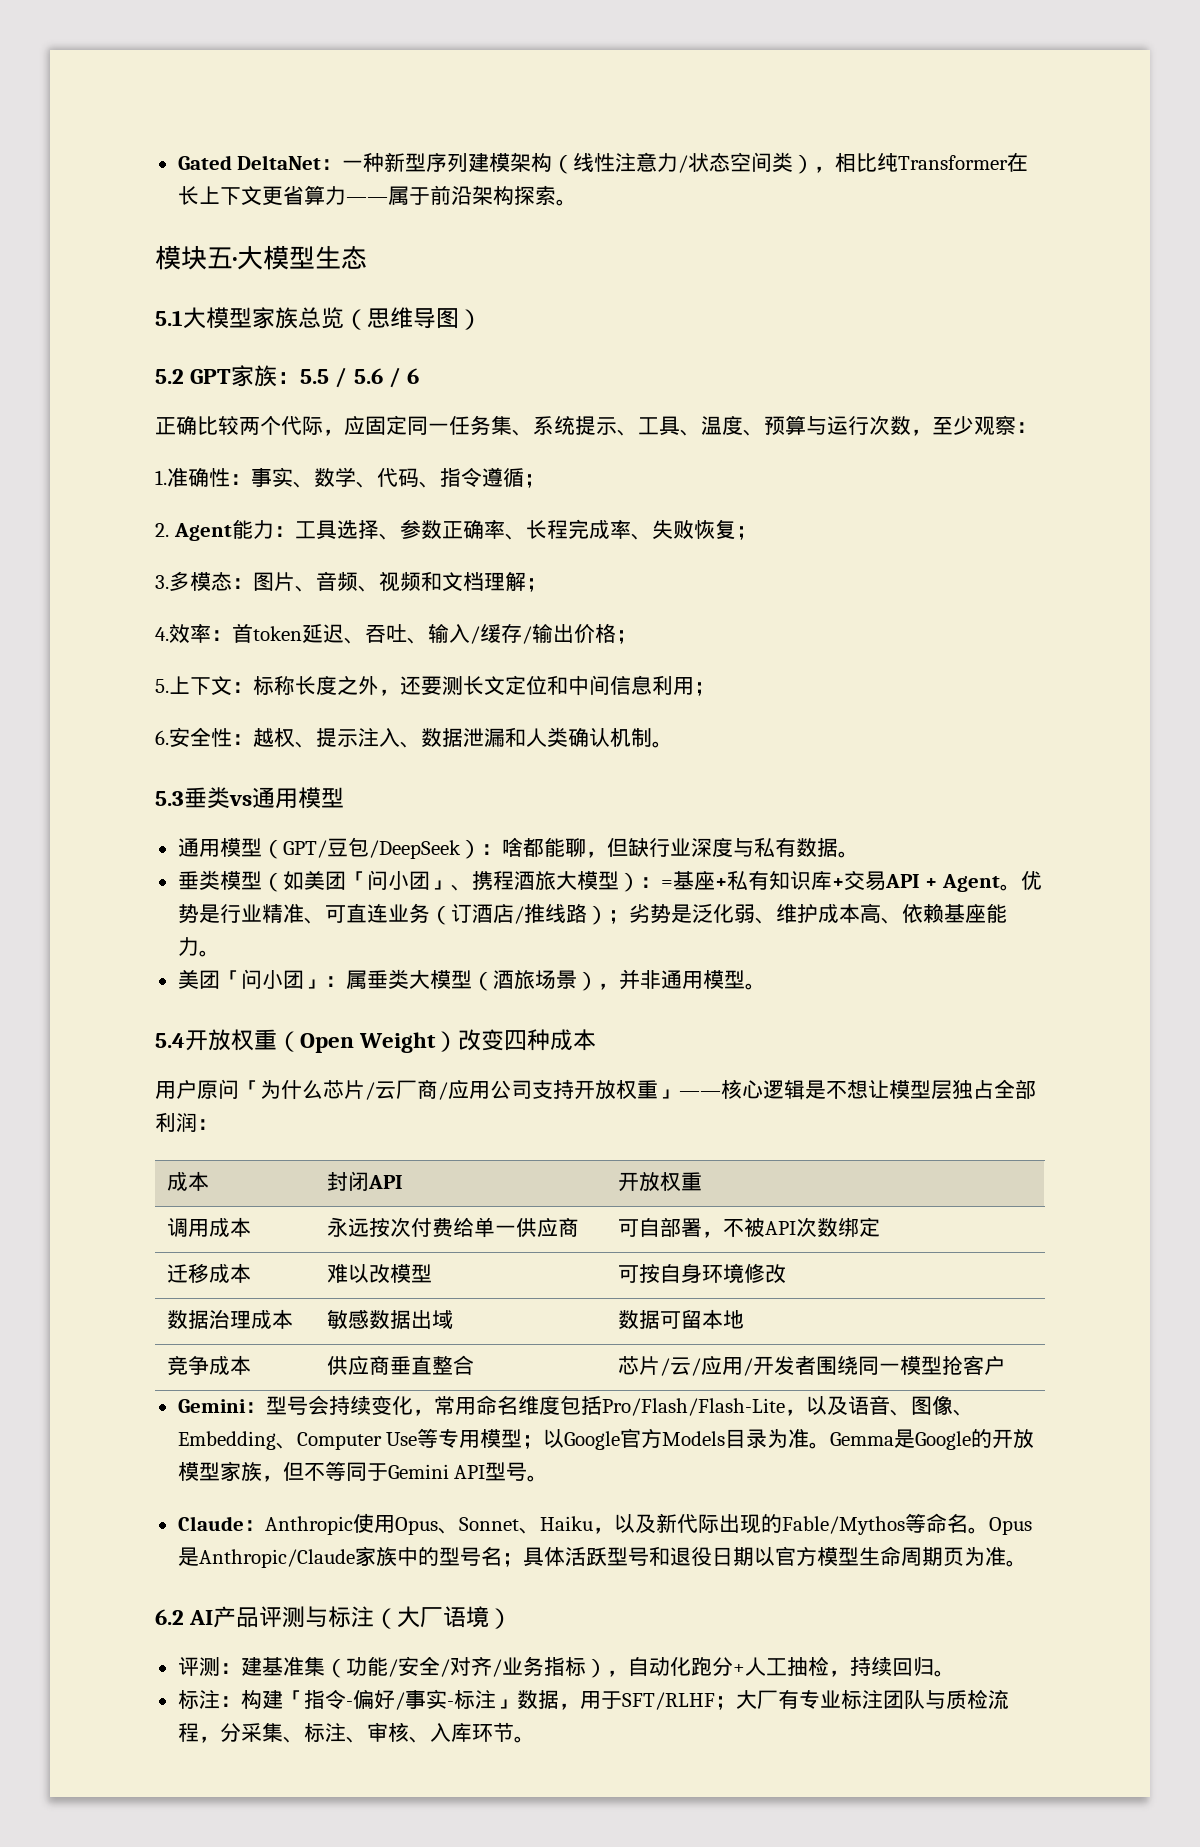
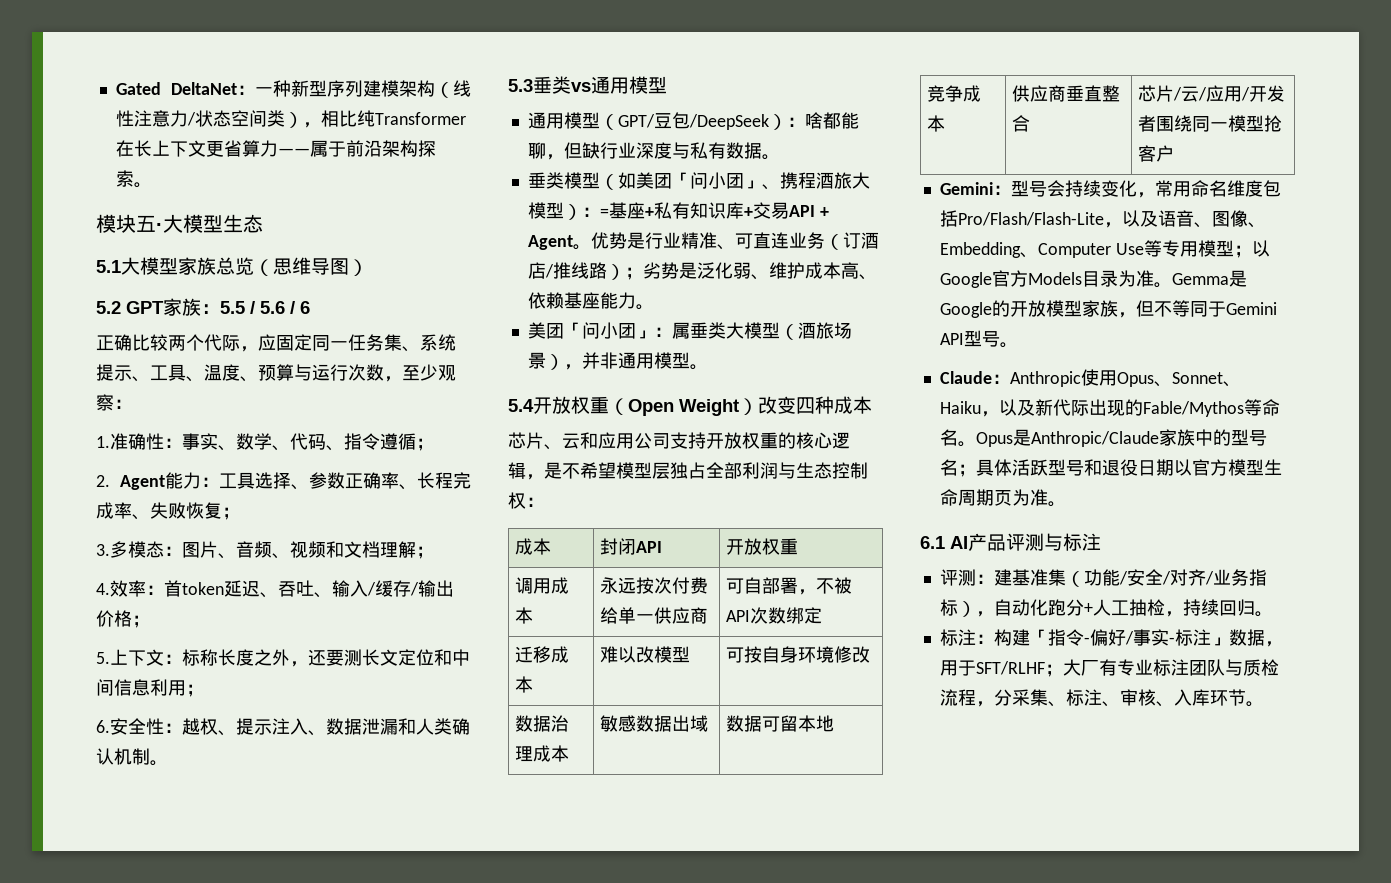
- 用户原问「为什么芯片/云厂商/应用公司支持开放权重」——核心逻辑是不想让模型层独占全部利润：
+ 芯片、云和应用公司支持开放权重的核心逻辑，是不希望模型层独占全部利润与生态控制权：
- 6.2 AI产品评测与标注（大厂语境）
+ 6.1 AI产品评测与标注

